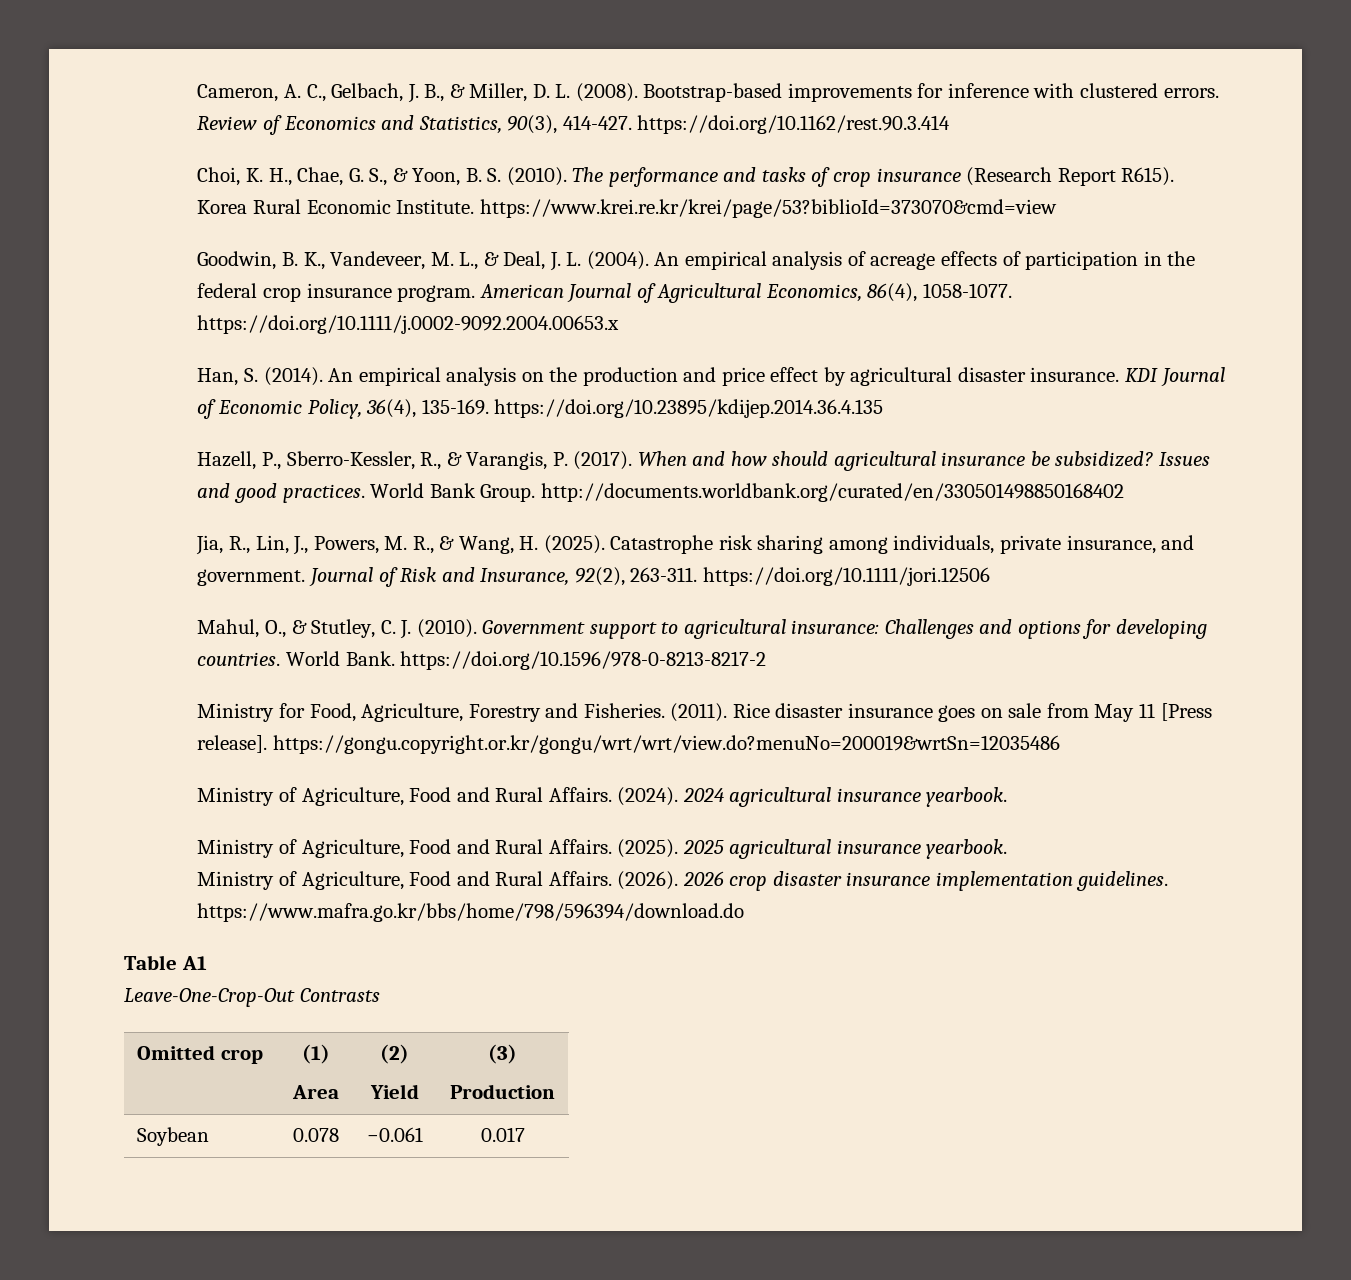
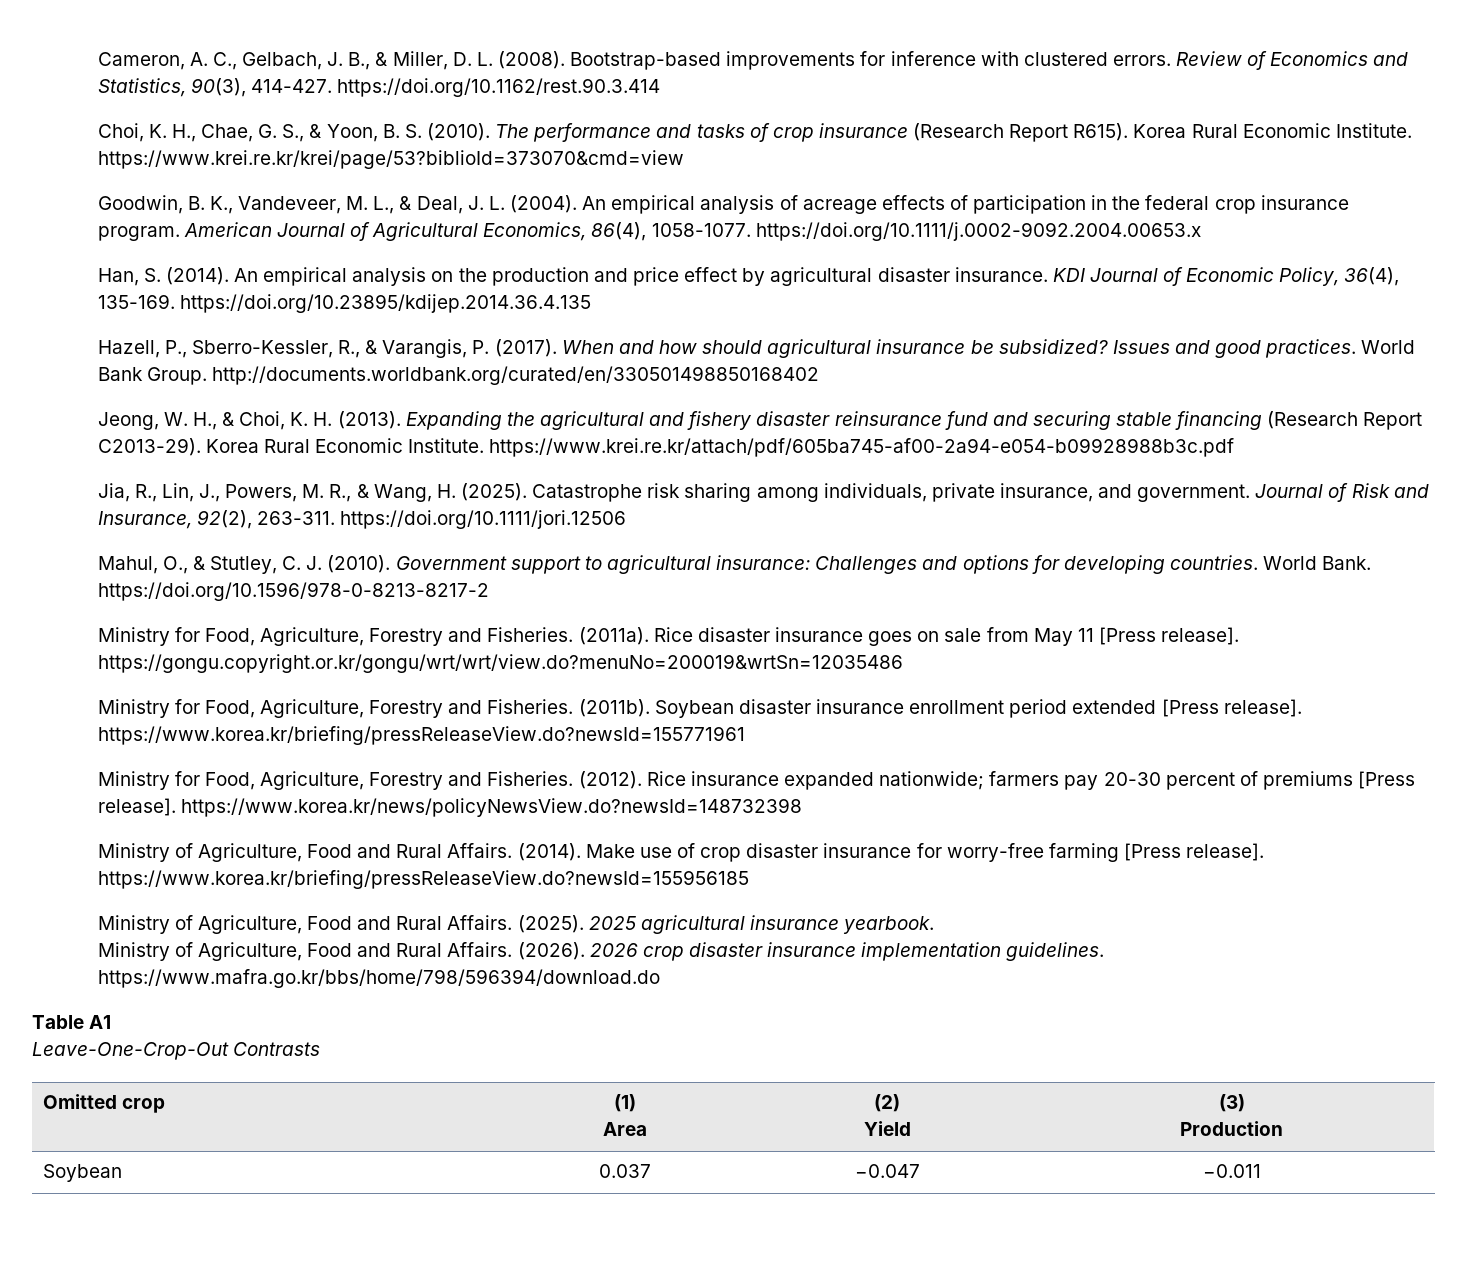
+ Jeong, W. H., & Choi, K. H. (2013). Expanding the agricultural and fishery disaster reinsurance fund and securing stable financing (Research Report C2013-29). Korea Rural Economic Institute. https://www.krei.re.kr/attach/pdf/605ba745-af00-2a94-e054-b09928988b3c.pdf
- (2011).
+ (2011a).
- Ministry of Agriculture, Food and Rural Affairs. (2024). 2024 agricultural insurance yearbook.
+ Ministry for Food, Agriculture, Forestry and Fisheries. (2011b). Soybean disaster insurance enrollment period extended [Press release]. https://www.korea.kr/briefing/pressReleaseView.do?newsId=155771961
+ Ministry for Food, Agriculture, Forestry and Fisheries. (2012). Rice insurance expanded nationwide; farmers pay 20-30 percent of premiums [Press release]. https://www.korea.kr/news/policyNewsView.do?newsId=148732398
+ Ministry of Agriculture, Food and Rural Affairs. (2014). Make use of crop disaster insurance for worry-free farming [Press release]. https://www.korea.kr/briefing/pressReleaseView.do?newsId=155956185
- Soybean | 0.078 | −0.061 | 0.017
+ Soybean | 0.037 | −0.047 | −0.011

